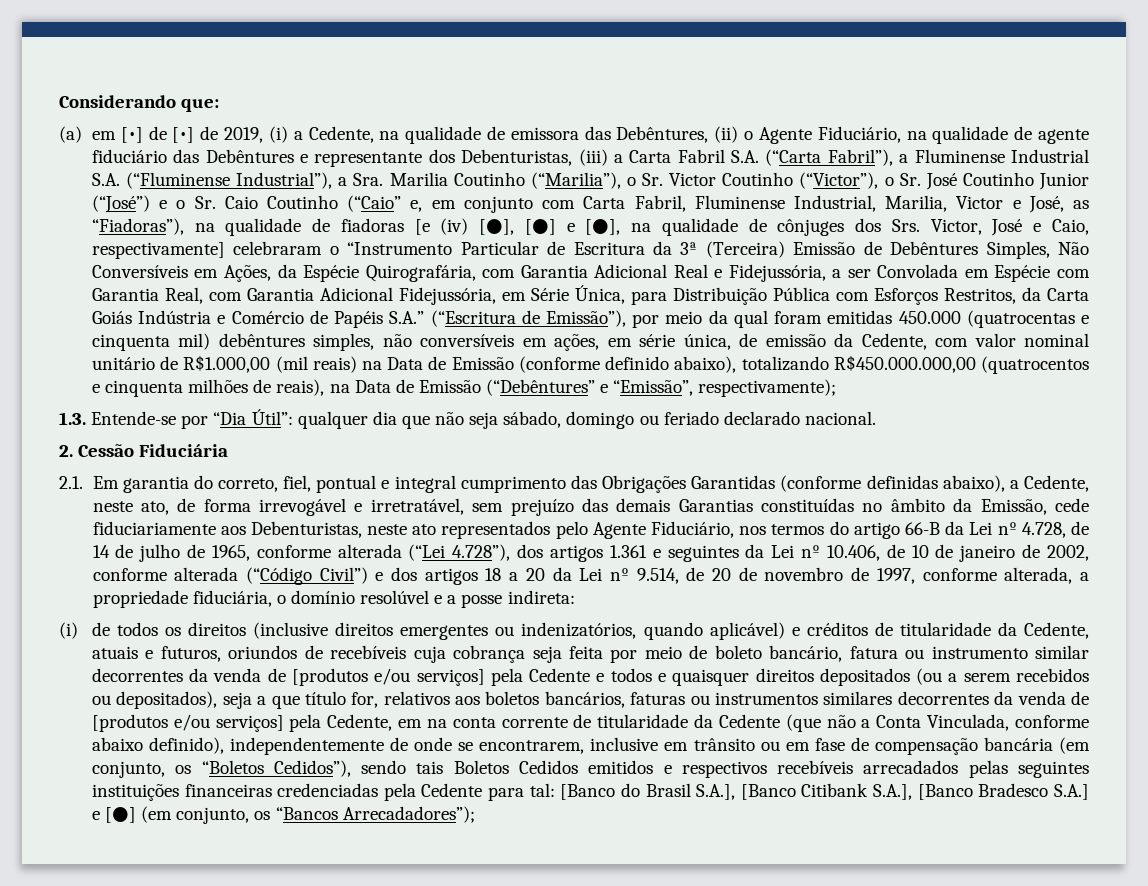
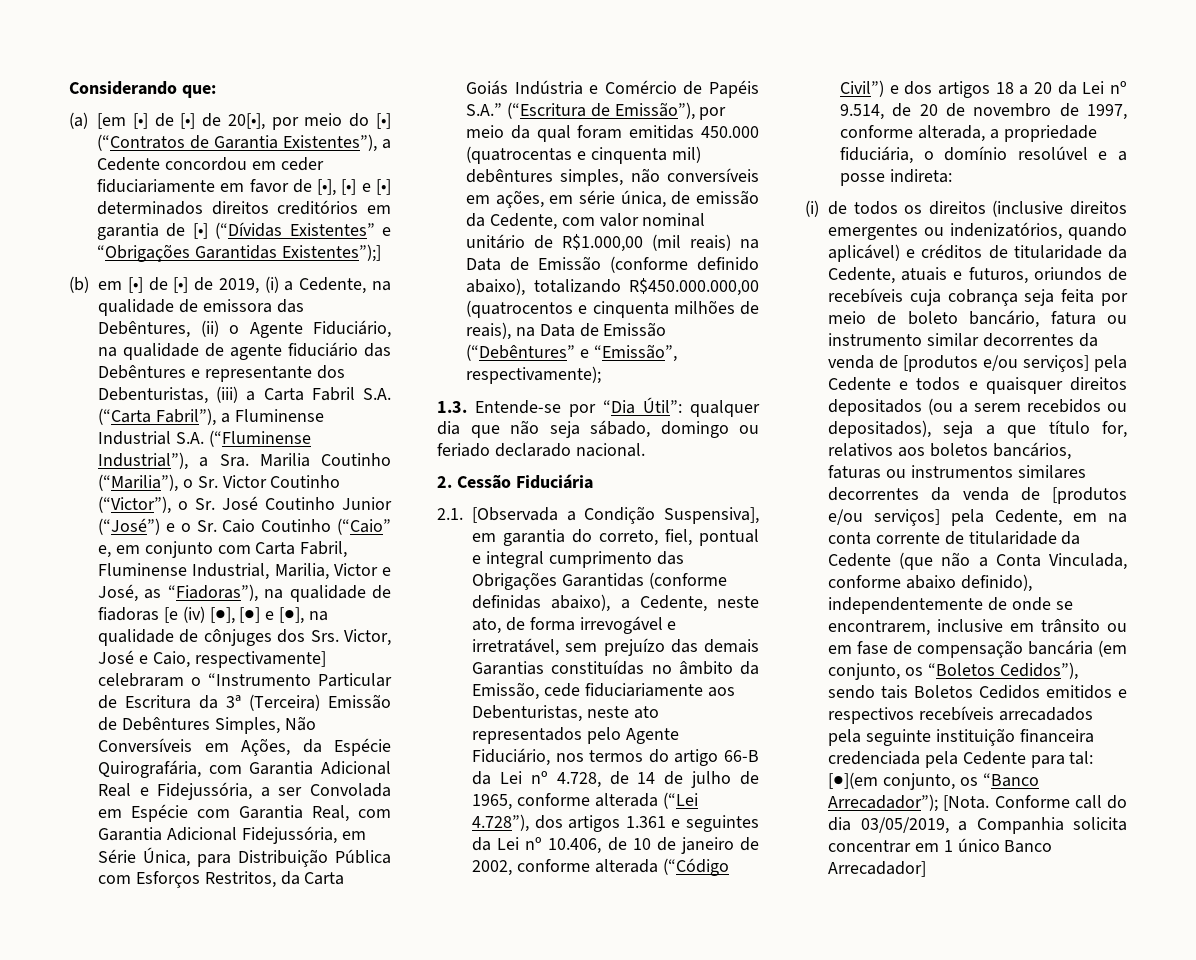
- (a) em [•] de [•] de 2019, (i) a Cedente, na qualidade de emissora das Debêntures, (ii) o Agente Fiduciário, na qualidade de agente fiduciário das Debêntures e representante dos Debenturistas, (iii) a Carta Fabril S.A. (“Carta Fabril”), a Fluminense Industrial S.A. (“Fluminense Industrial”), a Sra. Marilia Coutinho (“Marilia”), o Sr. Victor Coutinho (“Victor”), o Sr. José Coutinho Junior (“José”) e o Sr. Caio Coutinho (“Caio” e, em conjunto com Carta Fabril, Fluminense Industrial, Marilia, Victor e José, as “Fiadoras”), na qualidade de fiadoras [e (iv) [●], [●] e [●], na qualidade de cônjuges dos Srs. Victor, José e Caio, respectivamente] celebraram o “Instrumento Particular de Escritura da 3ª (Terceira) Emissão de Debêntures Simples, Não Conversíveis em Ações, da Espécie Quirografária, com Garantia Adicional Real e Fidejussória, a ser Convolada em Espécie com Garantia Real, com Garantia Adicional Fidejussória, em Série Única, para Distribuição Pública com Esforços Restritos, da Carta Goiás Indústria e Comércio de Papéis S.A.” (“Escritura de Emissão”), por meio da qual foram emitidas 450.000 (quatrocentas e cinquenta mil) debêntures simples, não conversíveis em ações, em série única, de emissão da Cedente, com valor nominal unitário de R$1.000,00 (mil reais) na Data de Emissão (conforme definido abaixo), totalizando R$450.000.000,00 (quatrocentos e cinquenta milhões de reais), na Data de Emissão (“Debêntures” e “Emissão”, respectivamente);
+ (a) [em [•] de [•] de 20[•], por meio do [•] (“Contratos de Garantia Existentes”), a Cedente concordou em ceder fiduciariamente em favor de [•], [•] e [•] determinados direitos creditórios em garantia de [•] (“Dívidas Existentes” e “Obrigações Garantidas Existentes”);]
+ (b) em [•] de [•] de 2019, (i) a Cedente, na qualidade de emissora das Debêntures, (ii) o Agente Fiduciário, na qualidade de agente fiduciário das Debêntures e representante dos Debenturistas, (iii) a Carta Fabril S.A. (“Carta Fabril”), a Fluminense Industrial S.A. (“Fluminense Industrial”), a Sra. Marilia Coutinho (“Marilia”), o Sr. Victor Coutinho (“Victor”), o Sr. José Coutinho Junior (“José”) e o Sr. Caio Coutinho (“Caio” e, em conjunto com Carta Fabril, Fluminense Industrial, Marilia, Victor e José, as “Fiadoras”), na qualidade de fiadoras [e (iv) [●], [●] e [●], na qualidade de cônjuges dos Srs. Victor, José e Caio, respectivamente] celebraram o “Instrumento Particular de Escritura da 3ª (Terceira) Emissão de Debêntures Simples, Não Conversíveis em Ações, da Espécie Quirografária, com Garantia Adicional Real e Fidejussória, a ser Convolada em Espécie com Garantia Real, com Garantia Adicional Fidejussória, em Série Única, para Distribuição Pública com Esforços Restritos, da Carta Goiás Indústria e Comércio de Papéis S.A.” (“Escritura de Emissão”), por meio da qual foram emitidas 450.000 (quatrocentas e cinquenta mil) debêntures simples, não conversíveis em ações, em série única, de emissão da Cedente, com valor nominal unitário de R$1.000,00 (mil reais) na Data de Emissão (conforme definido abaixo), totalizando R$450.000.000,00 (quatrocentos e cinquenta milhões de reais), na Data de Emissão (“Debêntures” e “Emissão”, respectivamente);
- 2.1. Em garantia do correto, fiel, pontual e integral cumprimento das Obrigações Garantidas (conforme definidas abaixo), a Cedente, neste ato, de forma irrevogável e irretratável, sem prejuízo das demais Garantias constituídas no âmbito da Emissão, cede fiduciariamente aos Debenturistas, neste ato representados pelo Agente Fiduciário, nos termos do artigo 66-B da Lei nº 4.728, de 14 de julho de 1965, conforme alterada (“Lei 4.728”), dos artigos 1.361 e seguintes da Lei nº 10.406, de 10 de janeiro de 2002, conforme alterada (“Código Civil”) e dos artigos 18 a 20 da Lei nº 9.514, de 20 de novembro de 1997, conforme alterada, a propriedade fiduciária, o domínio resolúvel e a posse indireta:
+ 2.1. [Observada a Condição Suspensiva], em garantia do correto, fiel, pontual e integral cumprimento das Obrigações Garantidas (conforme definidas abaixo), a Cedente, neste ato, de forma irrevogável e irretratável, sem prejuízo das demais Garantias constituídas no âmbito da Emissão, cede fiduciariamente aos Debenturistas, neste ato representados pelo Agente Fiduciário, nos termos do artigo 66-B da Lei nº 4.728, de 14 de julho de 1965, conforme alterada (“Lei 4.728”), dos artigos 1.361 e seguintes da Lei nº 10.406, de 10 de janeiro de 2002, conforme alterada (“Código Civil”) e dos artigos 18 a 20 da Lei nº 9.514, de 20 de novembro de 1997, conforme alterada, a propriedade fiduciária, o domínio resolúvel e a posse indireta:
- (i) de todos os direitos (inclusive direitos emergentes ou indenizatórios, quando aplicável) e créditos de titularidade da Cedente, atuais e futuros, oriundos de recebíveis cuja cobrança seja feita por meio de boleto bancário, fatura ou instrumento similar decorrentes da venda de [produtos e/ou serviços] pela Cedente e todos e quaisquer direitos depositados (ou a serem recebidos ou depositados), seja a que título for, relativos aos boletos bancários, faturas ou instrumentos similares decorrentes da venda de [produtos e/ou serviços] pela Cedente, em na conta corrente de titularidade da Cedente (que não a Conta Vinculada, conforme abaixo definido), independentemente de onde se encontrarem, inclusive em trânsito ou em fase de compensação bancária (em conjunto, os “Boletos Cedidos”), sendo tais Boletos Cedidos emitidos e respectivos recebíveis arrecadados pelas seguintes instituições financeiras credenciadas pela Cedente para tal: [Banco do Brasil S.A.], [Banco Citibank S.A.], [Banco Bradesco S.A.] e [●] (em conjunto, os “Bancos Arrecadadores”);
+ (i) de todos os direitos (inclusive direitos emergentes ou indenizatórios, quando aplicável) e créditos de titularidade da Cedente, atuais e futuros, oriundos de recebíveis cuja cobrança seja feita por meio de boleto bancário, fatura ou instrumento similar decorrentes da venda de [produtos e/ou serviços] pela Cedente e todos e quaisquer direitos depositados (ou a serem recebidos ou depositados), seja a que título for, relativos aos boletos bancários, faturas ou instrumentos similares decorrentes da venda de [produtos e/ou serviços] pela Cedente, em na conta corrente de titularidade da Cedente (que não a Conta Vinculada, conforme abaixo definido), independentemente de onde se encontrarem, inclusive em trânsito ou em fase de compensação bancária (em conjunto, os “Boletos Cedidos”), sendo tais Boletos Cedidos emitidos e respectivos recebíveis arrecadados pela seguinte instituição financeira credenciada pela Cedente para tal: [●](em conjunto, os “Banco Arrecadador”); [Nota. Conforme call do dia 03/05/2019, a Companhia solicita concentrar em 1 único Banco Arrecadador]

